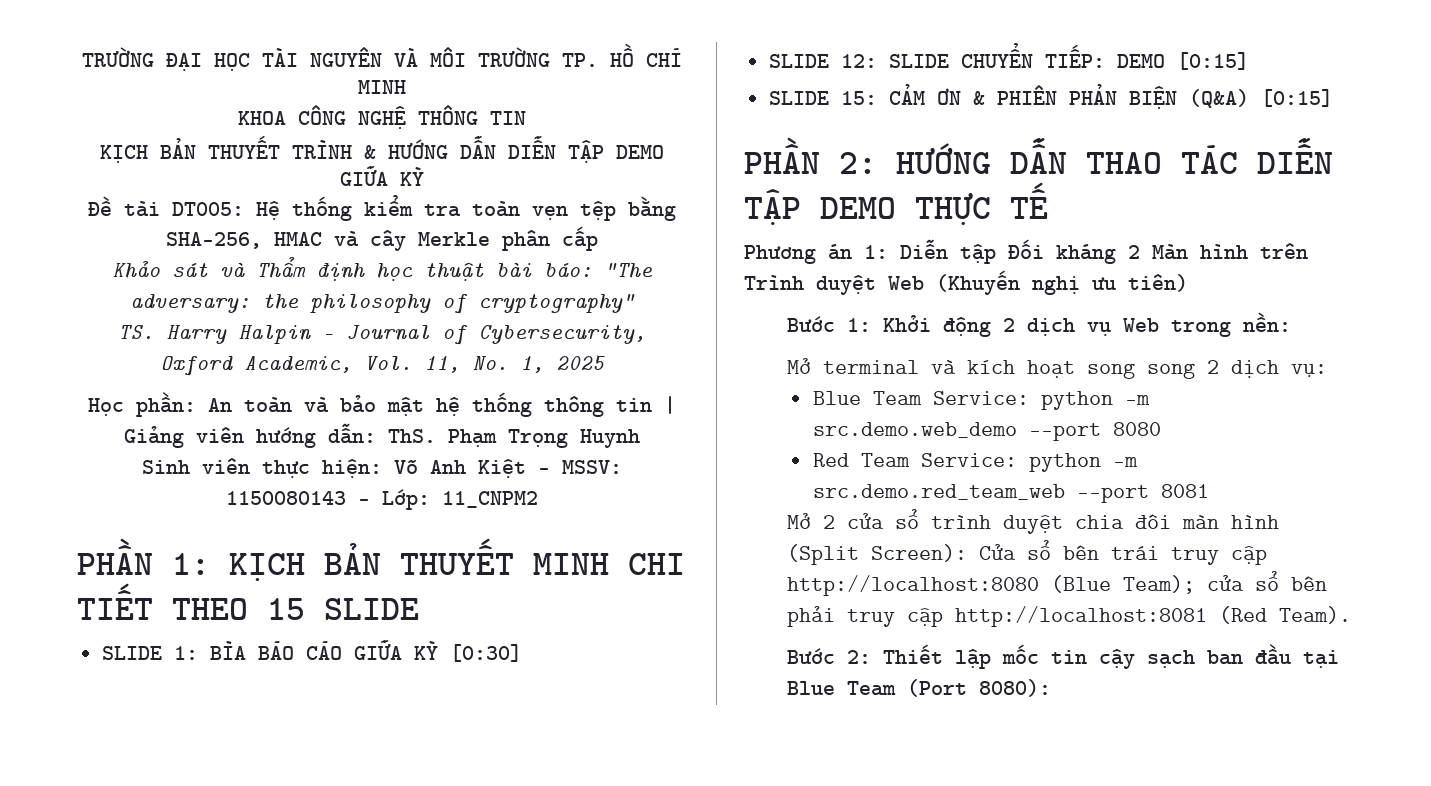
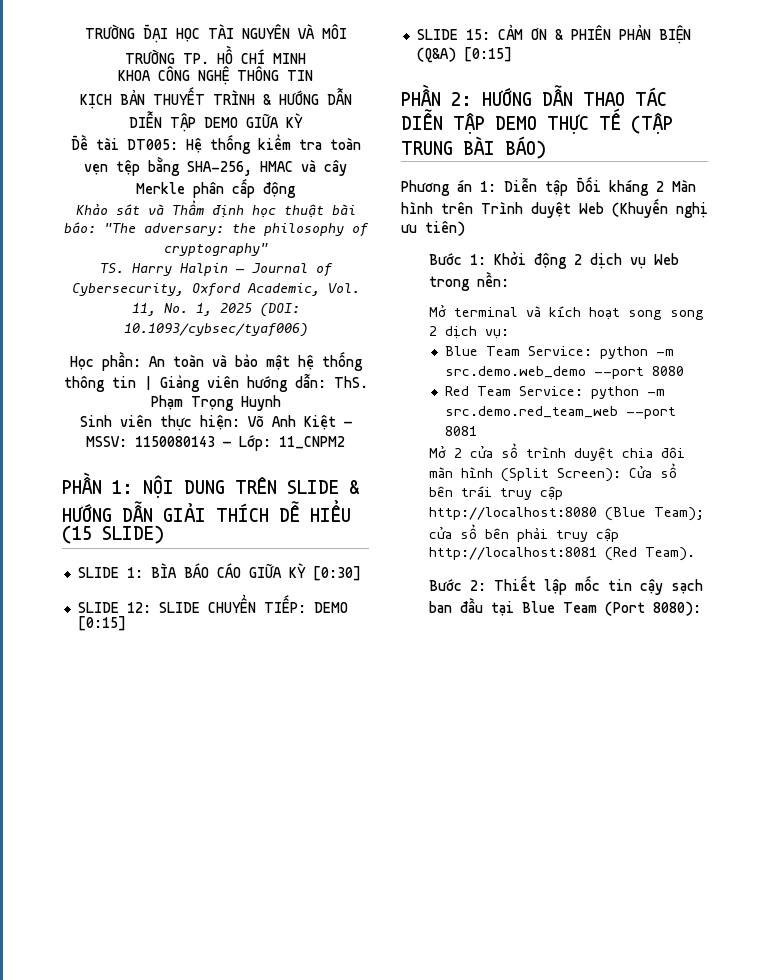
- Đề tài DT005: Hệ thống kiểm tra toàn vẹn tệp bằng SHA-256, HMAC và cây Merkle phân cấp
+ Đề tài DT005: Hệ thống kiểm tra toàn vẹn tệp bằng SHA-256, HMAC và cây Merkle phân cấp động
- TS. Harry Halpin — Journal of Cybersecurity, Oxford Academic, Vol. 11, No. 1, 2025
+ TS. Harry Halpin — Journal of Cybersecurity, Oxford Academic, Vol. 11, No. 1, 2025 (DOI: 10.1093/cybsec/tyaf006)
- PHẦN 1: KỊCH BẢN THUYẾT MINH CHI TIẾT THEO 15 SLIDE
+ PHẦN 1: NỘI DUNG TRÊN SLIDE & HƯỚNG DẪN GIẢI THÍCH DỄ HIỂU (15 SLIDE)
- PHẦN 2: HƯỚNG DẪN THAO TÁC DIỄN TẬP DEMO THỰC TẾ
+ PHẦN 2: HƯỚNG DẪN THAO TÁC DIỄN TẬP DEMO THỰC TẾ (TẬP TRUNG BÀI BÁO)

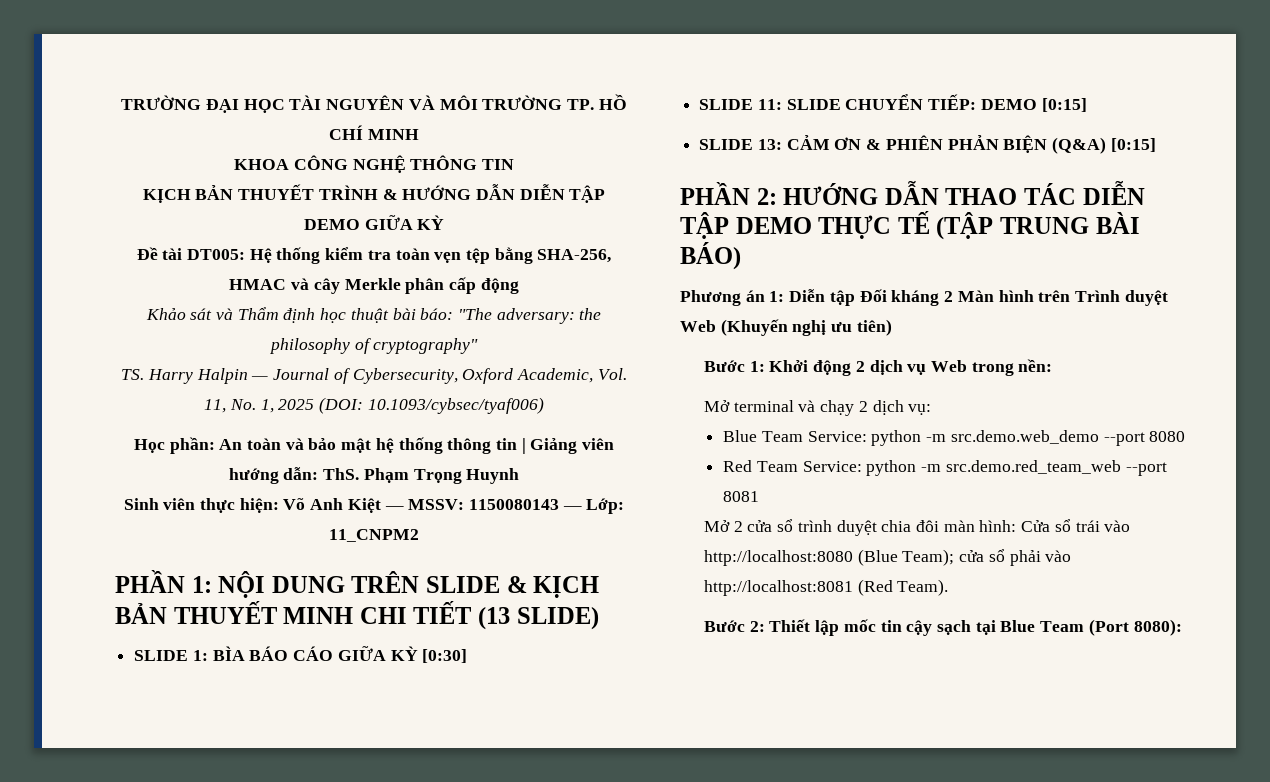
- PHẦN 1: NỘI DUNG TRÊN SLIDE & HƯỚNG DẪN GIẢI THÍCH DỄ HIỂU (15 SLIDE)
+ PHẦN 1: NỘI DUNG TRÊN SLIDE & KỊCH BẢN THUYẾT MINH CHI TIẾT (13 SLIDE)
- SLIDE 12: SLIDE CHUYỂN TIẾP: DEMO [0:15]
+ SLIDE 11: SLIDE CHUYỂN TIẾP: DEMO [0:15]
- SLIDE 15: CẢM ƠN & PHIÊN PHẢN BIỆN (Q&A) [0:15]
+ SLIDE 13: CẢM ƠN & PHIÊN PHẢN BIỆN (Q&A) [0:15]
- Mở terminal và kích hoạt song song 2 dịch vụ:
+ Mở terminal và chạy 2 dịch vụ:
- Mở 2 cửa sổ trình duyệt chia đôi màn hình (Split Screen): Cửa sổ bên trái truy cập http://localhost:8080 (Blue Team); cửa sổ bên phải truy cập http://localhost:8081 (Red Team).
+ Mở 2 cửa sổ trình duyệt chia đôi màn hình: Cửa sổ trái vào http://localhost:8080 (Blue Team); cửa sổ phải vào http://localhost:8081 (Red Team).
- Bước 2: Thiết lập mốc tin cậy sạch ban đầu tại Blue Team (Port 8080):
+ Bước 2: Thiết lập mốc tin cậy sạch tại Blue Team (Port 8080):

